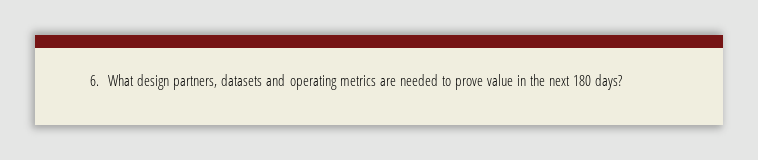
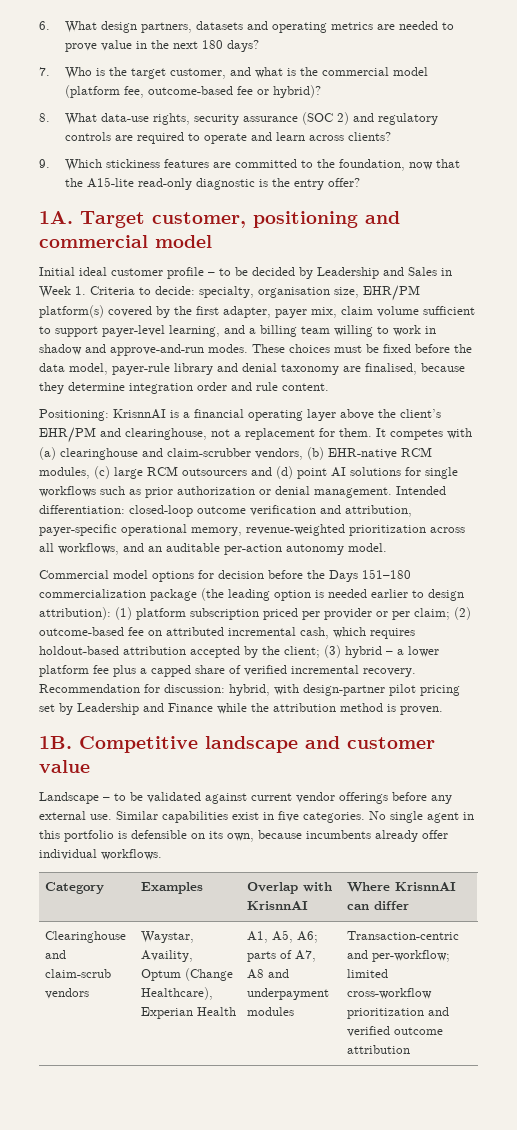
+ 7. Who is the target customer, and what is the commercial model (platform fee, outcome-based fee or hybrid)?
+ 8. What data-use rights, security assurance (SOC 2) and regulatory controls are required to operate and learn across clients?
+ 9. Which stickiness features are committed to the foundation, now that the A15-lite read-only diagnostic is the entry offer?
+ 1A. Target customer, positioning and commercial model
+ Initial ideal customer profile – to be decided by Leadership and Sales in Week 1. Criteria to decide: specialty, organisation size, EHR/PM platform(s) covered by the first adapter, payer mix, claim volume sufficient to support payer-level learning, and a billing team willing to work in shadow and approve-and-run modes. These choices must be fixed before the data model, payer-rule library and denial taxonomy are finalised, because they determine integration order and rule content.
+ Positioning: KrisnnAI is a financial operating layer above the client’s EHR/PM and clearinghouse, not a replacement for them. It competes with (a) clearinghouse and claim-scrubber vendors, (b) EHR-native RCM modules, (c) large RCM outsourcers and (d) point AI solutions for single workflows such as prior authorization or denial management. Intended differentiation: closed-loop outcome verification and attribution, payer-specific operational memory, revenue-weighted prioritization across all workflows, and an auditable per-action autonomy model.
+ Commercial model options for decision before the Days 151–180 commercialization package (the leading option is needed earlier to design attribution): (1) platform subscription priced per provider or per claim; (2) outcome-based fee on attributed incremental cash, which requires holdout-based attribution accepted by the client; (3) hybrid – a lower platform fee plus a capped share of verified incremental recovery. Recommendation for discussion: hybrid, with design-partner pilot pricing set by Leadership and Finance while the attribution method is proven.
+ 1B. Competitive landscape and customer value
+ Landscape – to be validated against current vendor offerings before any external use. Similar capabilities exist in five categories. No single agent in this portfolio is defensible on its own, because incumbents already offer individual workflows.
+ Category | Examples | Overlap with KrisnnAI | Where KrisnnAI can differ
+ Clearinghouse and claim-scrub vendors | Waystar, Availity, Optum (Change Healthcare), Experian Health | A1, A5, A6; parts of A7, A8 and underpayment modules | Transaction-centric and per-workflow; limited cross-workflow prioritization and verified outcome attribution

